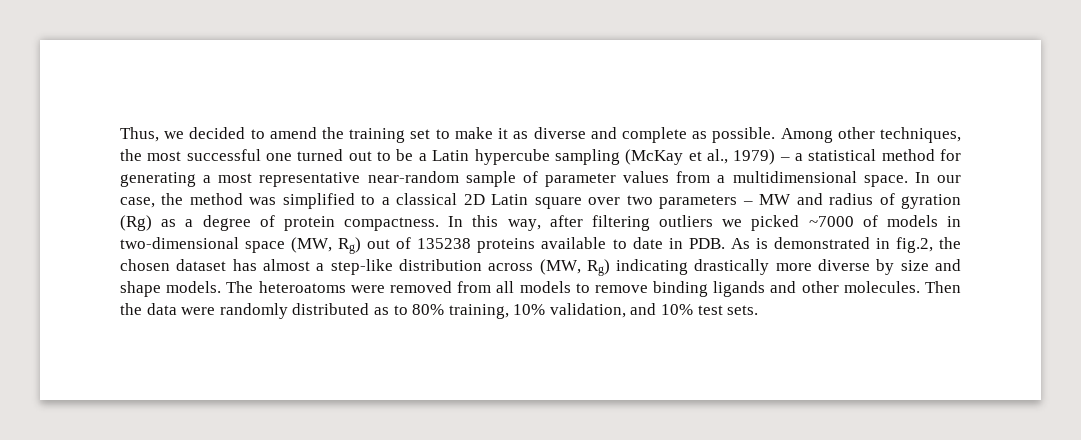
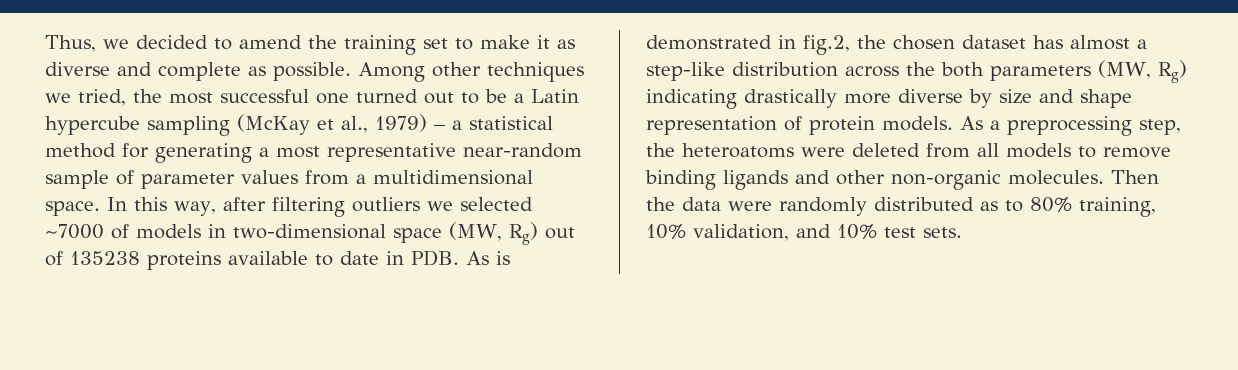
- Among other techniques, the most successful one turned out to be a Latin hypercube sampling (McKay et al., 1979) – a statistical method for generating a most representative near-random sample of parameter values from a multidimensional space.
+ Among other techniques we tried, the most successful one turned out to be a Latin hypercube sampling (McKay et al., 1979) – a statistical method for generating a most representative near-random sample of parameter values from a multidimensional space.
- In our case, the method was simplified to a classical 2D Latin square over two parameters – MW and radius of gyration (Rg) as a degree of protein compactness. In this way, after filtering outliers we picked ~7000 of models in two-dimensional space (MW, Rg) out of 135238 proteins available to date in PDB. As is demonstrated in fig.2, the chosen dataset has almost a step-like distribution across (MW, Rg) indicating drastically more diverse by size and shape models. The heteroatoms were removed from all models to remove binding ligands and other molecules.
+ In this way, after filtering outliers we selected ~7000 of models in two-dimensional space (MW, Rg) out of 135238 proteins available to date in PDB. As is demonstrated in fig.2, the chosen dataset has almost a step-like distribution across the both parameters (MW, Rg) indicating drastically more diverse by size and shape representation of protein models. As a preprocessing step, the heteroatoms were deleted from all models to remove binding ligands and other non-organic molecules.

